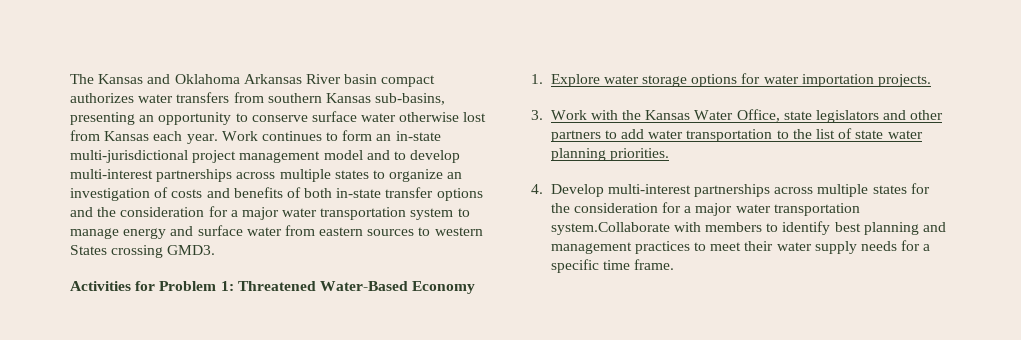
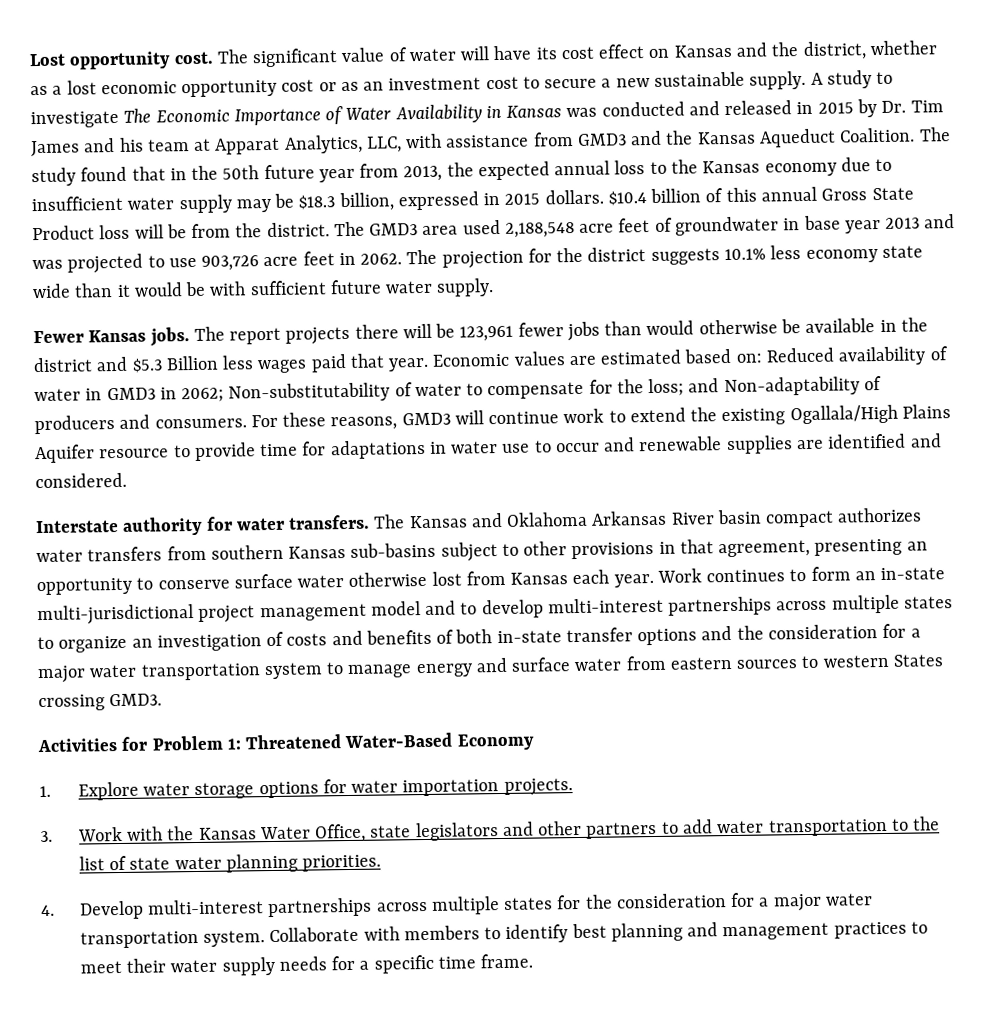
+ Lost opportunity cost. The significant value of water will have its cost effect on Kansas and the district, whether as a lost economic opportunity cost or as an investment cost to secure a new sustainable supply. A study to investigate The Economic Importance of Water Availability in Kansas was conducted and released in 2015 by Dr. Tim James and his team at Apparat Analytics, LLC, with assistance from GMD3 and the Kansas Aqueduct Coalition. The study found that in the 50th future year from 2013, the expected annual loss to the Kansas economy due to insufficient water supply may be $18.3 billion, expressed in 2015 dollars. $10.4 billion of this annual Gross State Product loss will be from the district. The GMD3 area used 2,188,548 acre feet of groundwater in base year 2013 and was projected to use 903,726 acre feet in 2062. The projection for the district suggests 10.1% less economy state wide than it would be with sufficient future water supply.
+ Fewer Kansas jobs. The report projects there will be 123,961 fewer jobs than would otherwise be available in the district and $5.3 Billion less wages paid that year. Economic values are estimated based on: Reduced availability of water in GMD3 in 2062; Non-substitutability of water to compensate for the loss; and Non-adaptability of producers and consumers. For these reasons, GMD3 will continue work to extend the existing Ogallala/High Plains Aquifer resource to provide time for adaptations in water use to occur and renewable supplies are identified and considered.
+ Interstate authority for water transfers.
- The Kansas and Oklahoma Arkansas River basin compact authorizes water transfers from southern Kansas sub-basins, presenting an opportunity to conserve surface water otherwise lost from Kansas each year.
+ The Kansas and Oklahoma Arkansas River basin compact authorizes water transfers from southern Kansas sub-basins subject to other provisions in that agreement, presenting an opportunity to conserve surface water otherwise lost from Kansas each year.
- 4. Develop multi-interest partnerships across multiple states for the consideration for a major water transportation system.Collaborate with members to identify best planning and management practices to meet their water supply needs for a specific time frame.
+ 4. Develop multi-interest partnerships across multiple states for the consideration for a major water transportation system. Collaborate with members to identify best planning and management practices to meet their water supply needs for a specific time frame.

